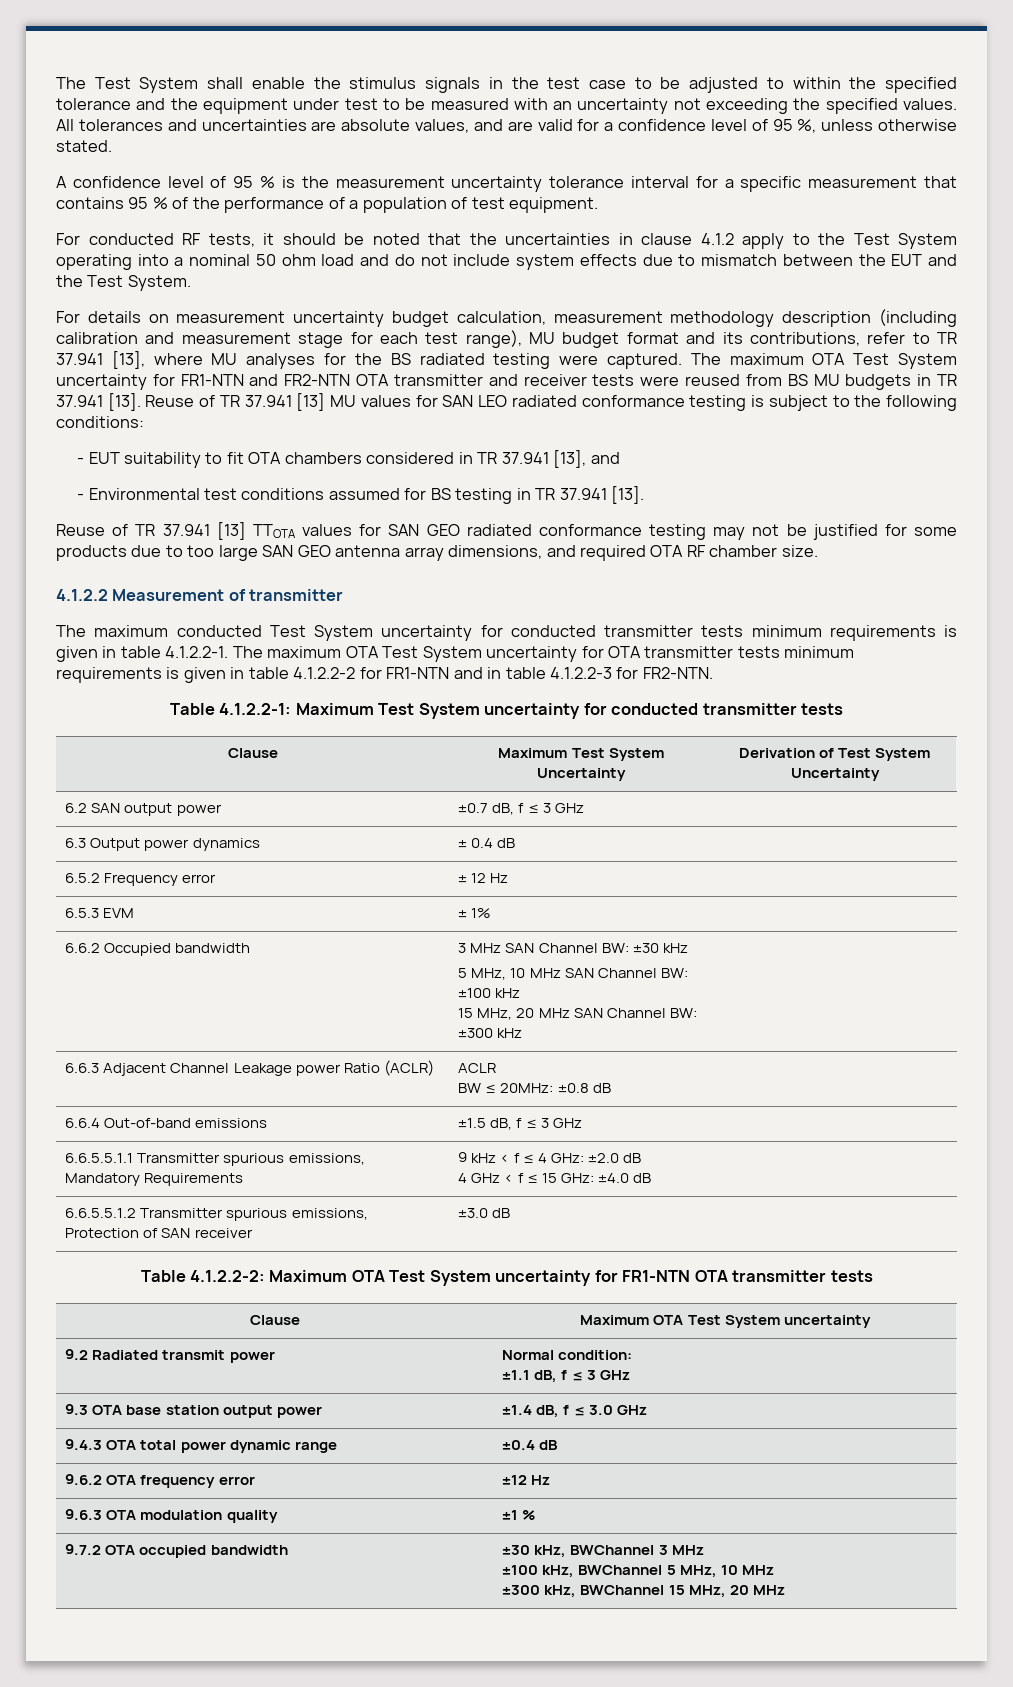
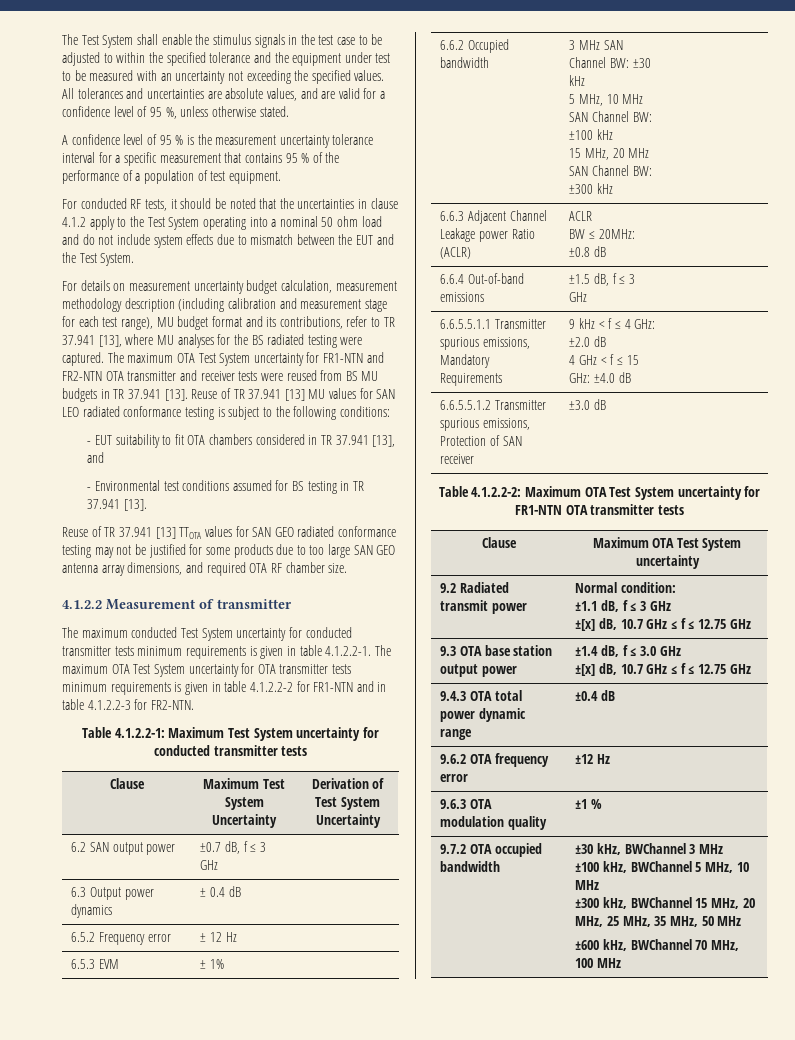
  9.2 Radiated transmit power | Normal condition:
  ±1.1 dB, f ≤ 3 GHz
+ ±[x] dB, 10.7 GHz ≤ f ≤ 12.75 GHz
  9.3 OTA base station output power | ±1.4 dB, f ≤ 3.0 GHz
+ ±[x] dB, 10.7 GHz ≤ f ≤ 12.75 GHz
  9.7.2 OTA occupied bandwidth | ±30 kHz, BWChannel 3 MHz
  ±100 kHz, BWChannel 5 MHz, 10 MHz
- ±300 kHz, BWChannel 15 MHz, 20 MHz
+ ±300 kHz, BWChannel 15 MHz, 20 MHz, 25 MHz, 35 MHz, 50 MHz
+ ±600 kHz, BWChannel 70 MHz, 100 MHz

